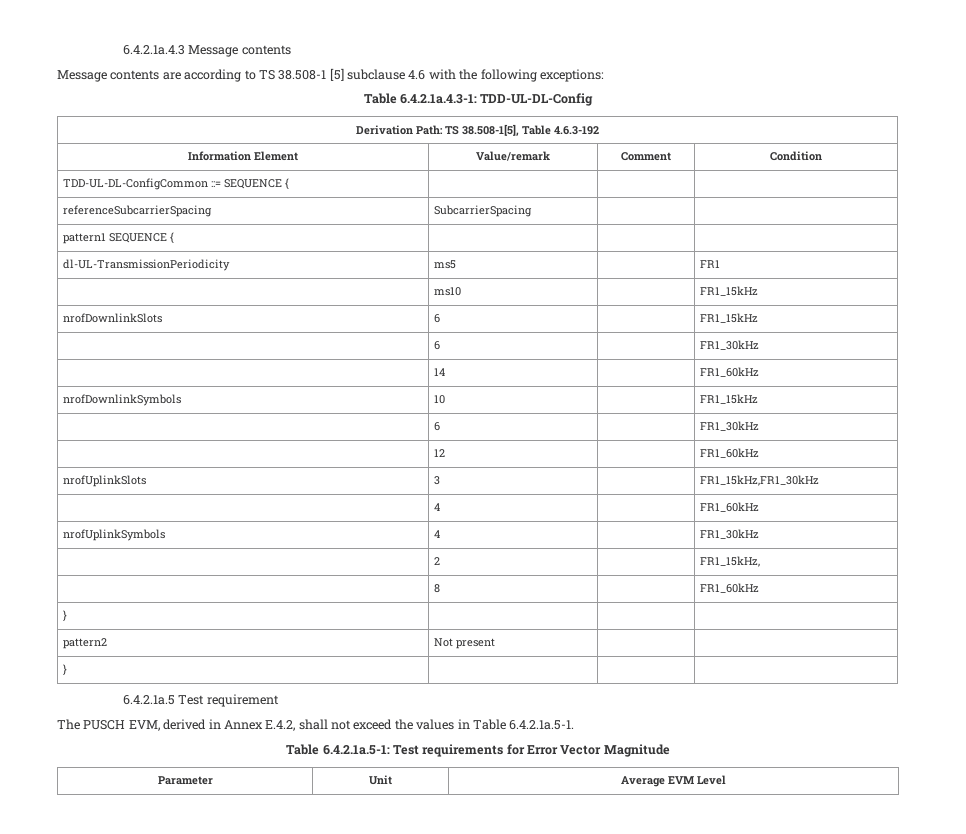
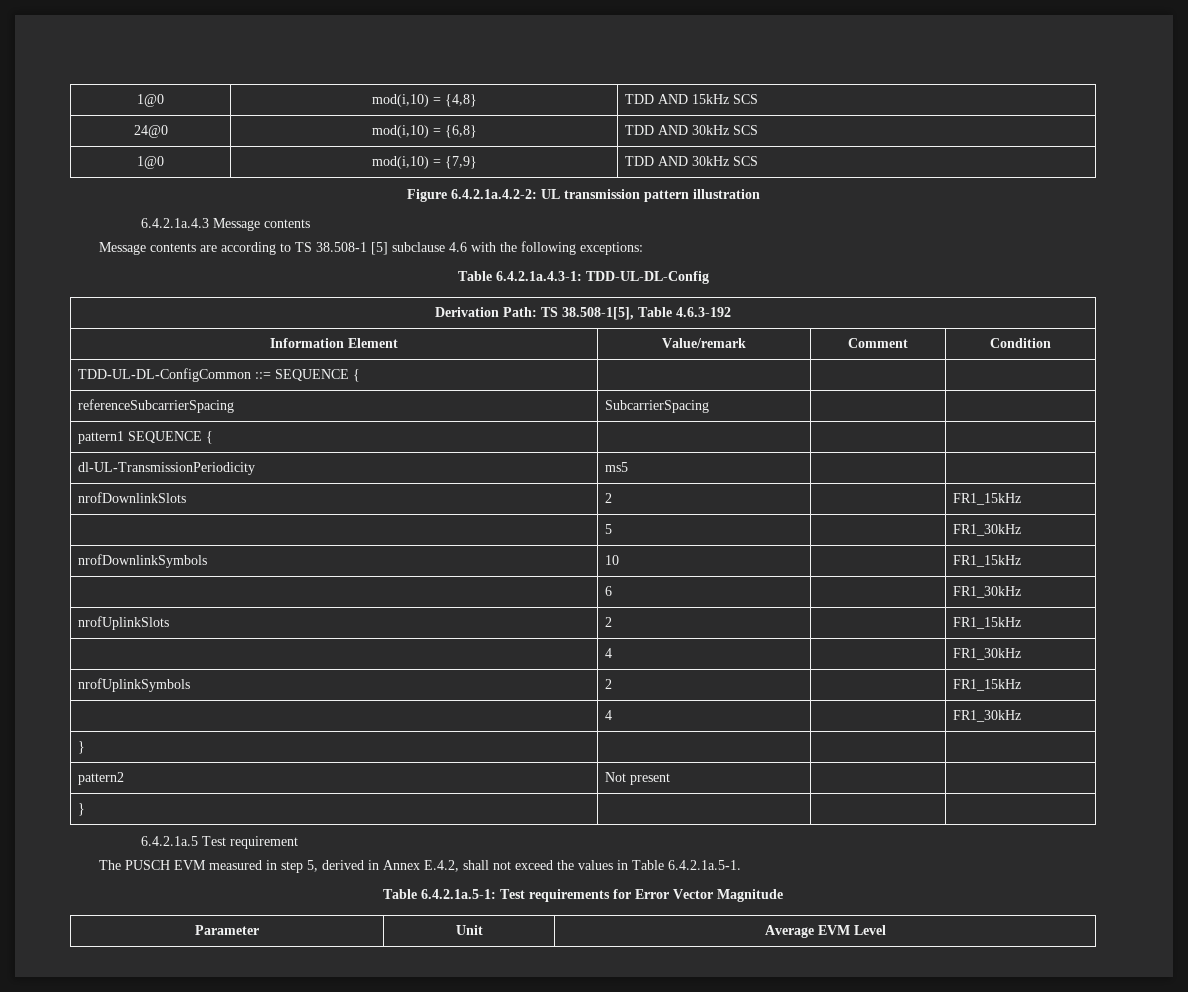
+ 1@0 | mod(i,10) = {4,8} | TDD AND 15kHz SCS
+ 24@0 | mod(i,10) = {6,8} | TDD AND 30kHz SCS
+ 1@0 | mod(i,10) = {7,9} | TDD AND 30kHz SCS
+ Figure 6.4.2.1a.4.2-2: UL transmission pattern illustration
- dl-UL-TransmissionPeriodicity | ms5 | | FR1
- | ms10 | | FR1_15kHz
+ dl-UL-TransmissionPeriodicity | ms5 | |
- nrofDownlinkSlots | 6 | | FR1_15kHz
- | 6 | | FR1_30kHz
- | 14 | | FR1_60kHz
+ nrofDownlinkSlots | 2 | | FR1_15kHz
+ | 5 | | FR1_30kHz
- | 12 | | FR1_60kHz
- nrofUplinkSlots | 3 | | FR1_15kHz,FR1_30kHz
- | 4 | | FR1_60kHz
- nrofUplinkSymbols | 4 | | FR1_30kHz
- | 2 | | FR1_15kHz,
- | 8 | | FR1_60kHz
+ nrofUplinkSlots | 2 | | FR1_15kHz
+ | 4 | | FR1_30kHz
+ nrofUplinkSymbols | 2 | | FR1_15kHz
+ | 4 | | FR1_30kHz
- The PUSCH EVM, derived in Annex E.4.2, shall not exceed the values in Table 6.4.2.1a.5-1.
+ The PUSCH EVM measured in step 5, derived in Annex E.4.2, shall not exceed the values in Table 6.4.2.1a.5-1.

